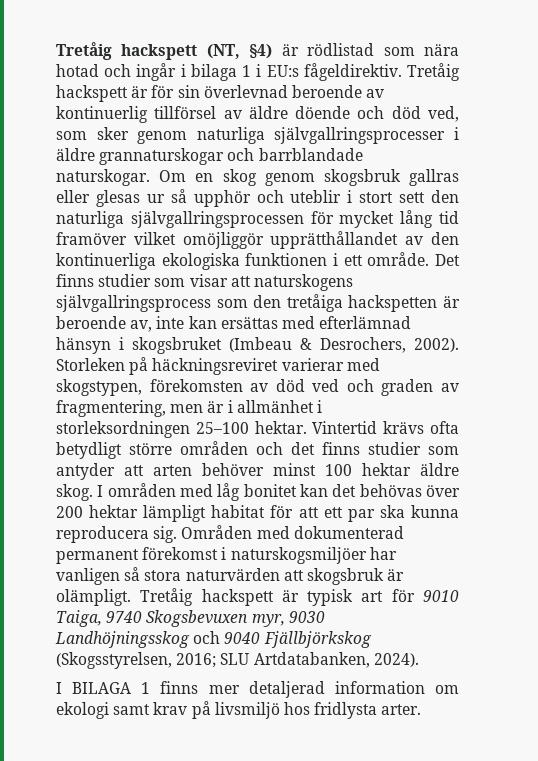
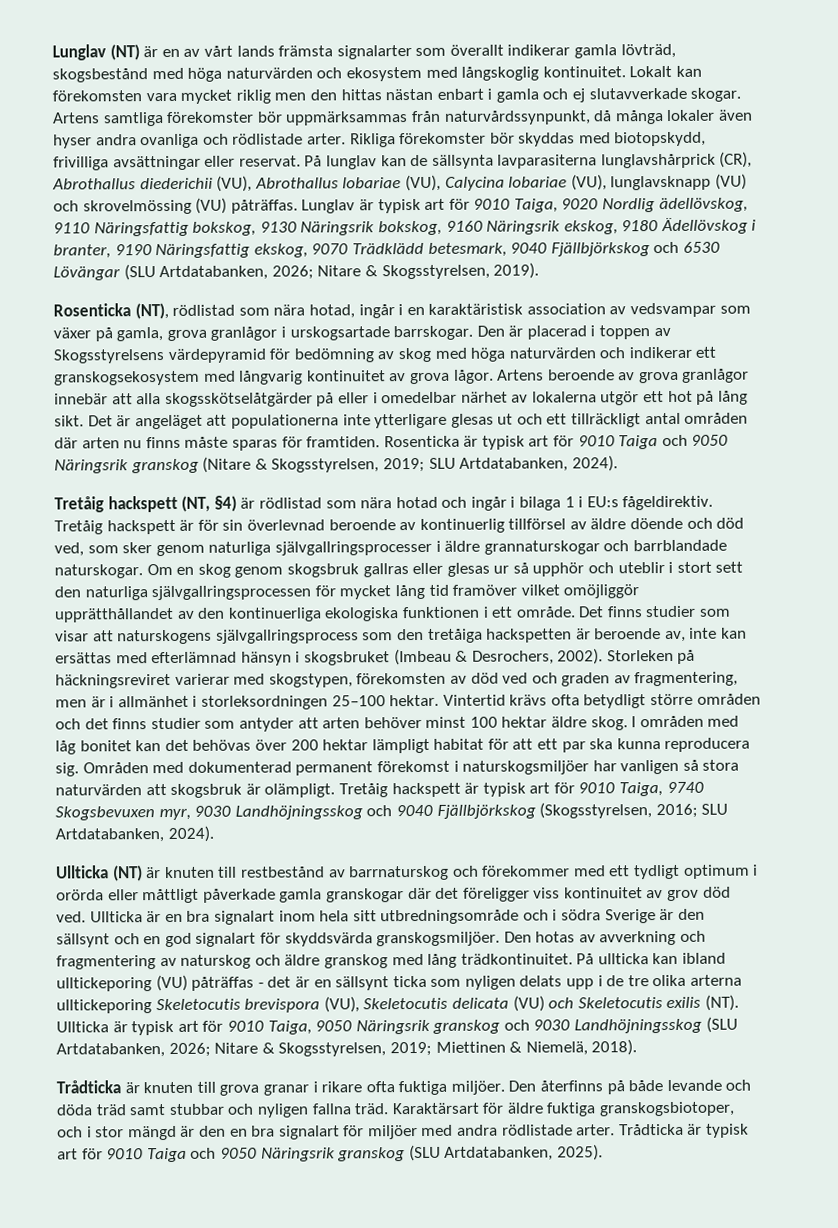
+ Lunglav (NT) är en av vårt lands främsta signalarter som överallt indikerar gamla lövträd, skogsbestånd med höga naturvärden och ekosystem med långskoglig kontinuitet. Lokalt kan förekomsten vara mycket riklig men den hittas nästan enbart i gamla och ej slutavverkade skogar. Artens samtliga förekomster bör uppmärksammas från naturvårdssynpunkt, då många lokaler även hyser andra ovanliga och rödlistade arter. Rikliga förekomster bör skyddas med biotopskydd, frivilliga avsättningar eller reservat. På lunglav kan de sällsynta lavparasiterna lunglavshårprick (CR), Abrothallus diederichii (VU), Abrothallus lobariae (VU), Calycina lobariae (VU), lunglavsknapp (VU) och skrovelmössing (VU) påträffas. Lunglav är typisk art för 9010 Taiga, 9020 Nordlig ädellövskog, 9110 Näringsfattig bokskog, 9130 Näringsrik bokskog, 9160 Näringsrik ekskog, 9180 Ädellövskog i branter, 9190 Näringsfattig ekskog, 9070 Trädklädd betesmark, 9040 Fjällbjörkskog och 6530 Lövängar (SLU Artdatabanken, 2026; Nitare & Skogsstyrelsen, 2019).
+ Rosenticka (NT), rödlistad som nära hotad, ingår i en karaktäristisk association av vedsvampar som växer på gamla, grova granlågor i urskogsartade barrskogar. Den är placerad i toppen av Skogsstyrelsens värdepyramid för bedömning av skog med höga naturvärden och indikerar ett granskogsekosystem med långvarig kontinuitet av grova lågor. Artens beroende av grova granlågor innebär att alla skogsskötselåtgärder på eller i omedelbar närhet av lokalerna utgör ett hot på lång sikt. Det är angeläget att populationerna inte ytterligare glesas ut och ett tillräckligt antal områden där arten nu finns måste sparas för framtiden. Rosenticka är typisk art för 9010 Taiga och 9050 Näringsrik granskog (Nitare & Skogsstyrelsen, 2019; SLU Artdatabanken, 2024).
- I BILAGA 1 finns mer detaljerad information om ekologi samt krav på livsmiljö hos fridlysta arter.
+ Ullticka (NT) är knuten till restbestånd av barrnaturskog och förekommer med ett tydligt optimum i orörda eller måttligt påverkade gamla granskogar där det föreligger viss kontinuitet av grov död ved. Ullticka är en bra signalart inom hela sitt utbredningsområde och i södra Sverige är den sällsynt och en god signalart för skyddsvärda granskogsmiljöer. Den hotas av avverkning och fragmentering av naturskog och äldre granskog med lång trädkontinuitet. På ullticka kan ibland ulltickeporing (VU) påträffas - det är en sällsynt ticka som nyligen delats upp i de tre olika arterna ulltickeporing Skeletocutis brevispora (VU), Skeletocutis delicata (VU) och Skeletocutis exilis (NT). Ullticka är typisk art för 9010 Taiga, 9050 Näringsrik granskog och 9030 Landhöjningsskog (SLU Artdatabanken, 2026; Nitare & Skogsstyrelsen, 2019; Miettinen & Niemelä, 2018).
+ Trådticka är knuten till grova granar i rikare ofta fuktiga miljöer. Den återfinns på både levande och döda träd samt stubbar och nyligen fallna träd. Karaktärsart för äldre fuktiga granskogsbiotoper, och i stor mängd är den en bra signalart för miljöer med andra rödlistade arter. Trådticka är typisk art för 9010 Taiga och 9050 Näringsrik granskog (SLU Artdatabanken, 2025).

